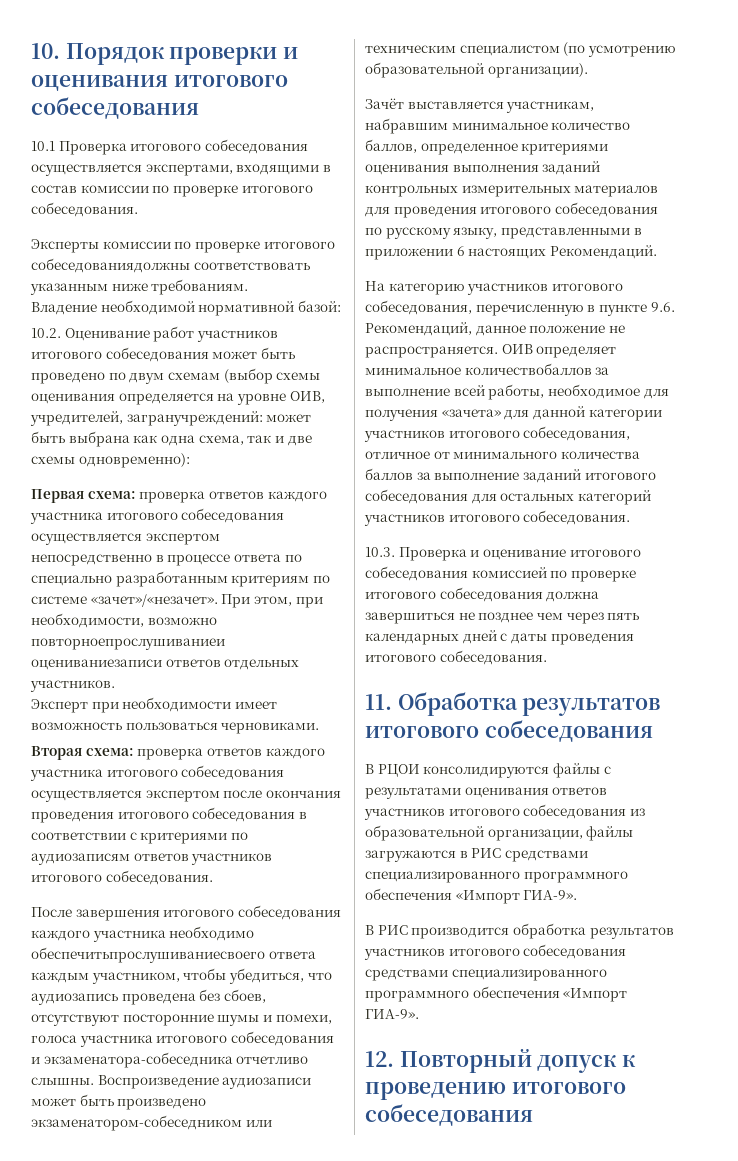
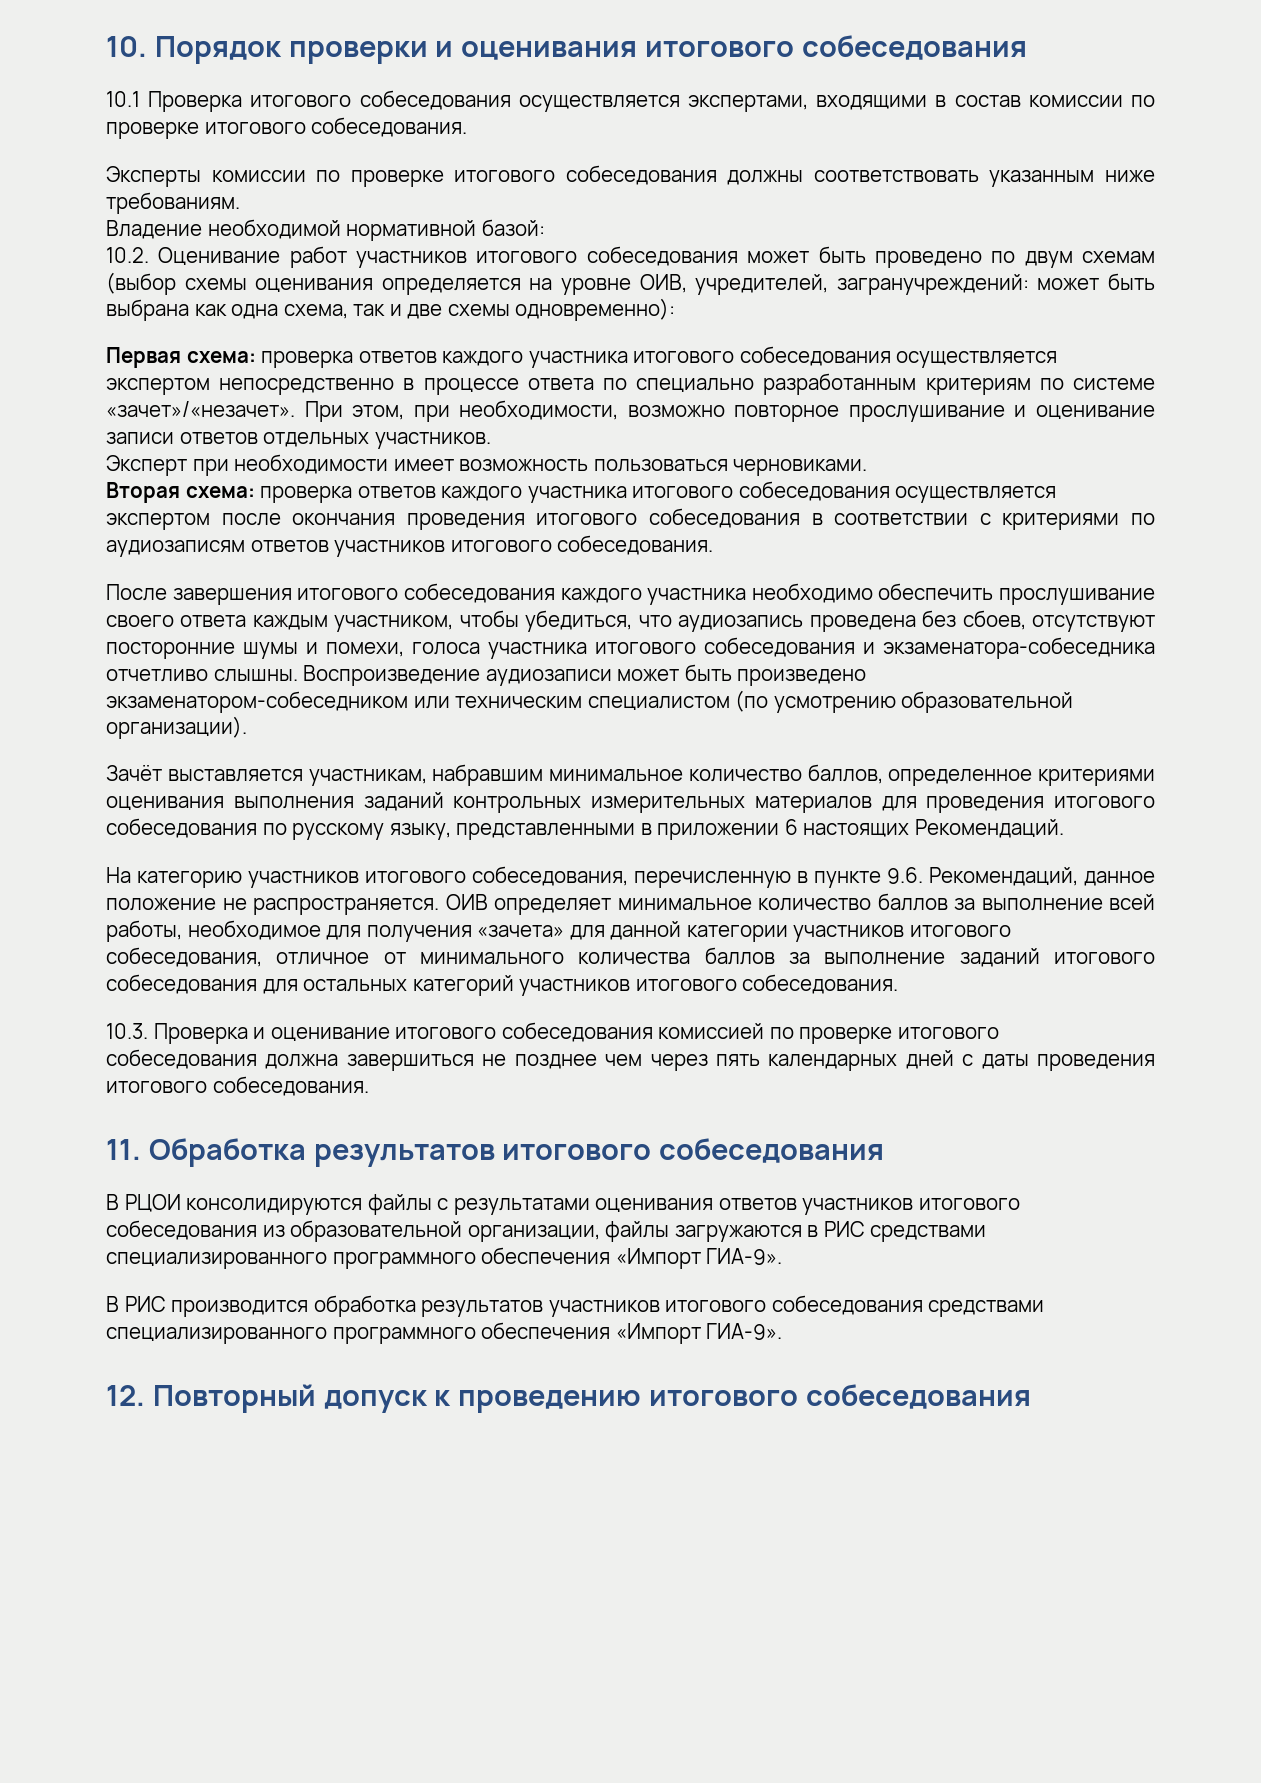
- Эксперты комиссии по проверке итогового собеседованиядолжны соответствовать указанным ниже требованиям.
+ Эксперты комиссии по проверке итогового собеседования должны соответствовать указанным ниже требованиям.
- При этом, при необходимости, возможно повторноепрослушиваниеи оцениваниезаписи ответов отдельных участников.
+ При этом, при необходимости, возможно повторное прослушивание и оценивание записи ответов отдельных участников.
- После завершения итогового собеседования каждого участника необходимо обеспечитьпрослушиваниесвоего ответа каждым участником, чтобы убедиться, что аудиозапись проведена без сбоев, отсутствуют посторонние шумы и помехи, голоса участника итогового собеседования и экзаменатора-собеседника отчетливо слышны.
+ После завершения итогового собеседования каждого участника необходимо обеспечить прослушивание своего ответа каждым участником, чтобы убедиться, что аудиозапись проведена без сбоев, отсутствуют посторонние шумы и помехи, голоса участника итогового собеседования и экзаменатора-собеседника отчетливо слышны.
- ОИВ определяет минимальное количествобаллов за выполнение всей работы, необходимое для получения «зачета» для данной категории участников итогового собеседования, отличное от минимального количества баллов за выполнение заданий итогового собеседования для остальных категорий участников итогового собеседования.
+ ОИВ определяет минимальное количество баллов за выполнение всей работы, необходимое для получения «зачета» для данной категории участников итогового собеседования, отличное от минимального количества баллов за выполнение заданий итогового собеседования для остальных категорий участников итогового собеседования.

